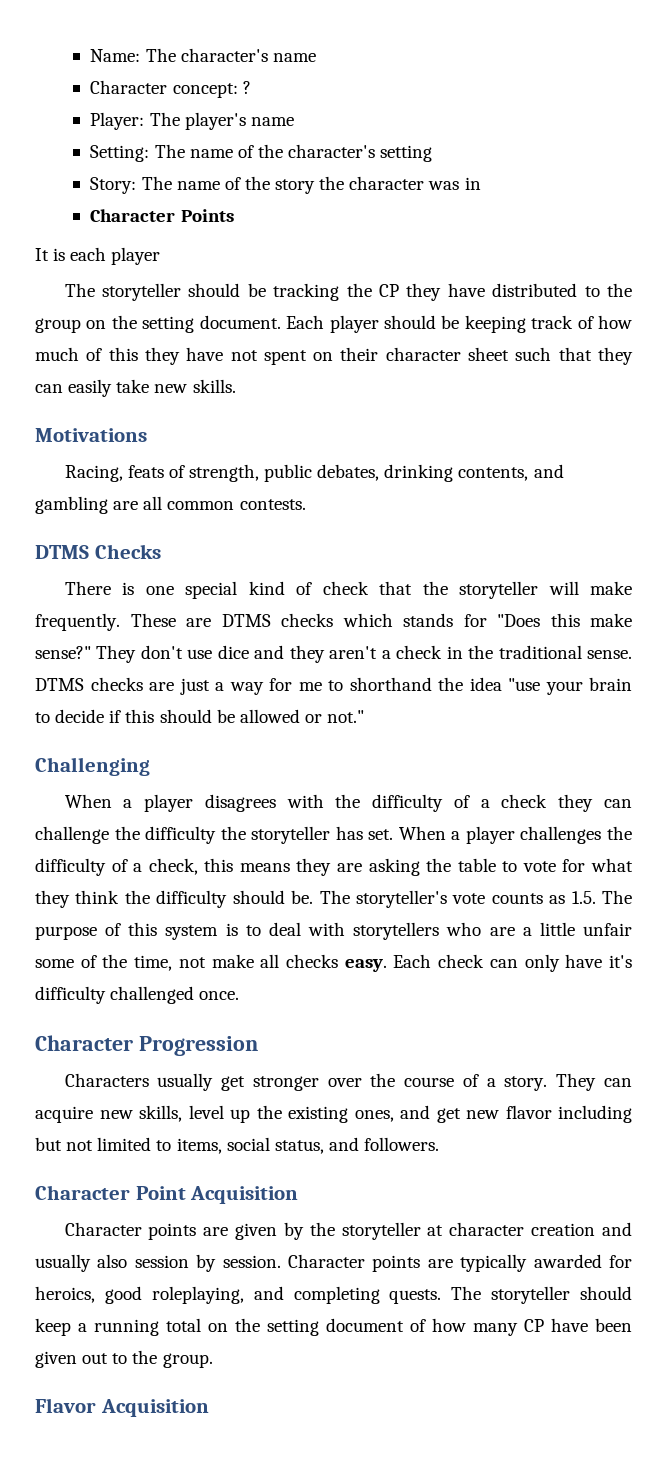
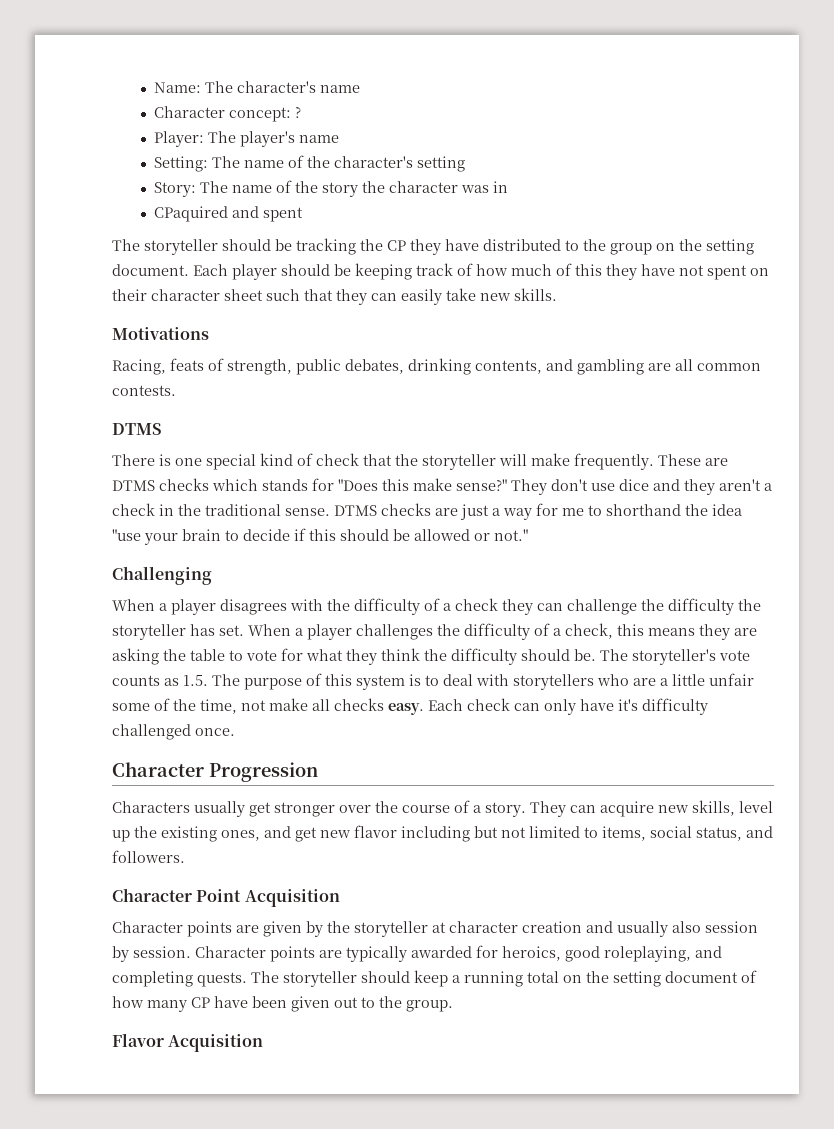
- Character Points
- It is each player
+ CPaquired and spent
  Racing, feats of strength, public debates, drinking contents, and gambling are all common contests.
- DTMS Checks
+ DTMS

